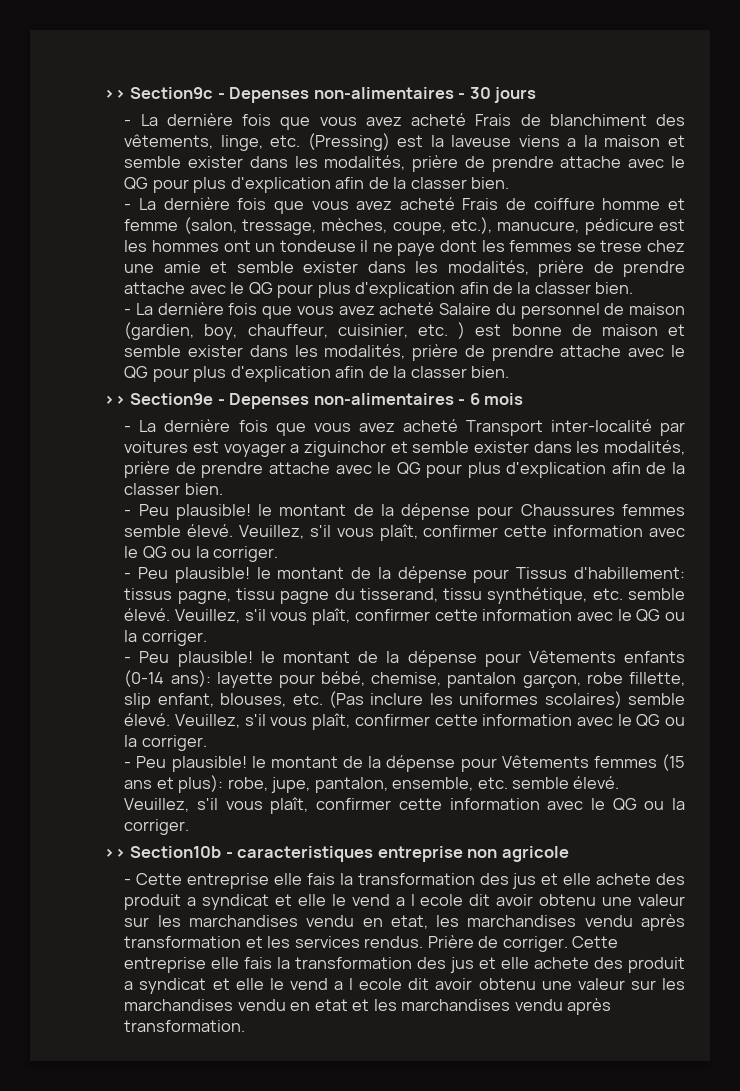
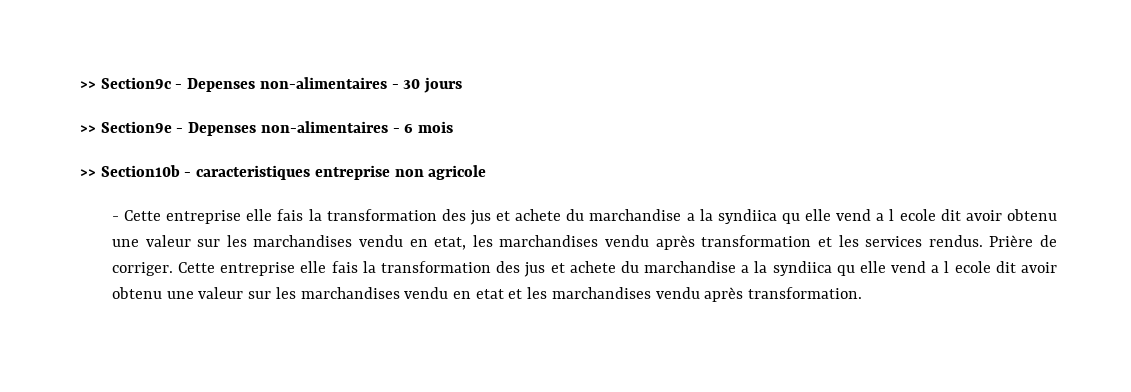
- - La dernière fois que vous avez acheté Frais de blanchiment des vêtements, linge, etc. (Pressing) est la laveuse viens a la maison et semble exister dans les modalités, prière de prendre attache avec le QG pour plus d'explication afin de la classer bien.
- - La dernière fois que vous avez acheté Frais de coiffure homme et femme (salon, tressage, mèches, coupe, etc.), manucure, pédicure est les hommes ont un tondeuse il ne paye dont les femmes se trese chez une amie et semble exister dans les modalités, prière de prendre attache avec le QG pour plus d'explication afin de la classer bien.
- - La dernière fois que vous avez acheté Salaire du personnel de maison (gardien, boy, chauffeur, cuisinier, etc. ) est bonne de maison et semble exister dans les modalités, prière de prendre attache avec le QG pour plus d'explication afin de la classer bien.
- - La dernière fois que vous avez acheté Transport inter-localité par voitures est voyager a ziguinchor et semble exister dans les modalités, prière de prendre attache avec le QG pour plus d'explication afin de la classer bien.
- - Peu plausible! le montant de la dépense pour Chaussures femmes semble élevé. Veuillez, s'il vous plaît, confirmer cette information avec le QG ou la corriger.
- - Peu plausible! le montant de la dépense pour Tissus d'habillement: tissus pagne, tissu pagne du tisserand, tissu synthétique, etc. semble élevé. Veuillez, s'il vous plaît, confirmer cette information avec le QG ou la corriger.
- - Peu plausible! le montant de la dépense pour Vêtements enfants (0-14 ans): layette pour bébé, chemise, pantalon garçon, robe fillette, slip enfant, blouses, etc. (Pas inclure les uniformes scolaires) semble élevé. Veuillez, s'il vous plaît, confirmer cette information avec le QG ou la corriger.
- - Peu plausible! le montant de la dépense pour Vêtements femmes (15 ans et plus): robe, jupe, pantalon, ensemble, etc. semble élevé. Veuillez, s'il vous plaît, confirmer cette information avec le QG ou la corriger.
- - Cette entreprise elle fais la transformation des jus et elle achete des produit a syndicat et elle le vend a l ecole dit avoir obtenu une valeur sur les marchandises vendu en etat, les marchandises vendu après transformation et les services rendus.
+ - Cette entreprise elle fais la transformation des jus et achete du marchandise a la syndiica qu elle vend a l ecole dit avoir obtenu une valeur sur les marchandises vendu en etat, les marchandises vendu après transformation et les services rendus.
- Cette entreprise elle fais la transformation des jus et elle achete des produit a syndicat et elle le vend a l ecole dit avoir obtenu une valeur sur les marchandises vendu en etat et les marchandises vendu après transformation.
+ Cette entreprise elle fais la transformation des jus et achete du marchandise a la syndiica qu elle vend a l ecole dit avoir obtenu une valeur sur les marchandises vendu en etat et les marchandises vendu après transformation.

